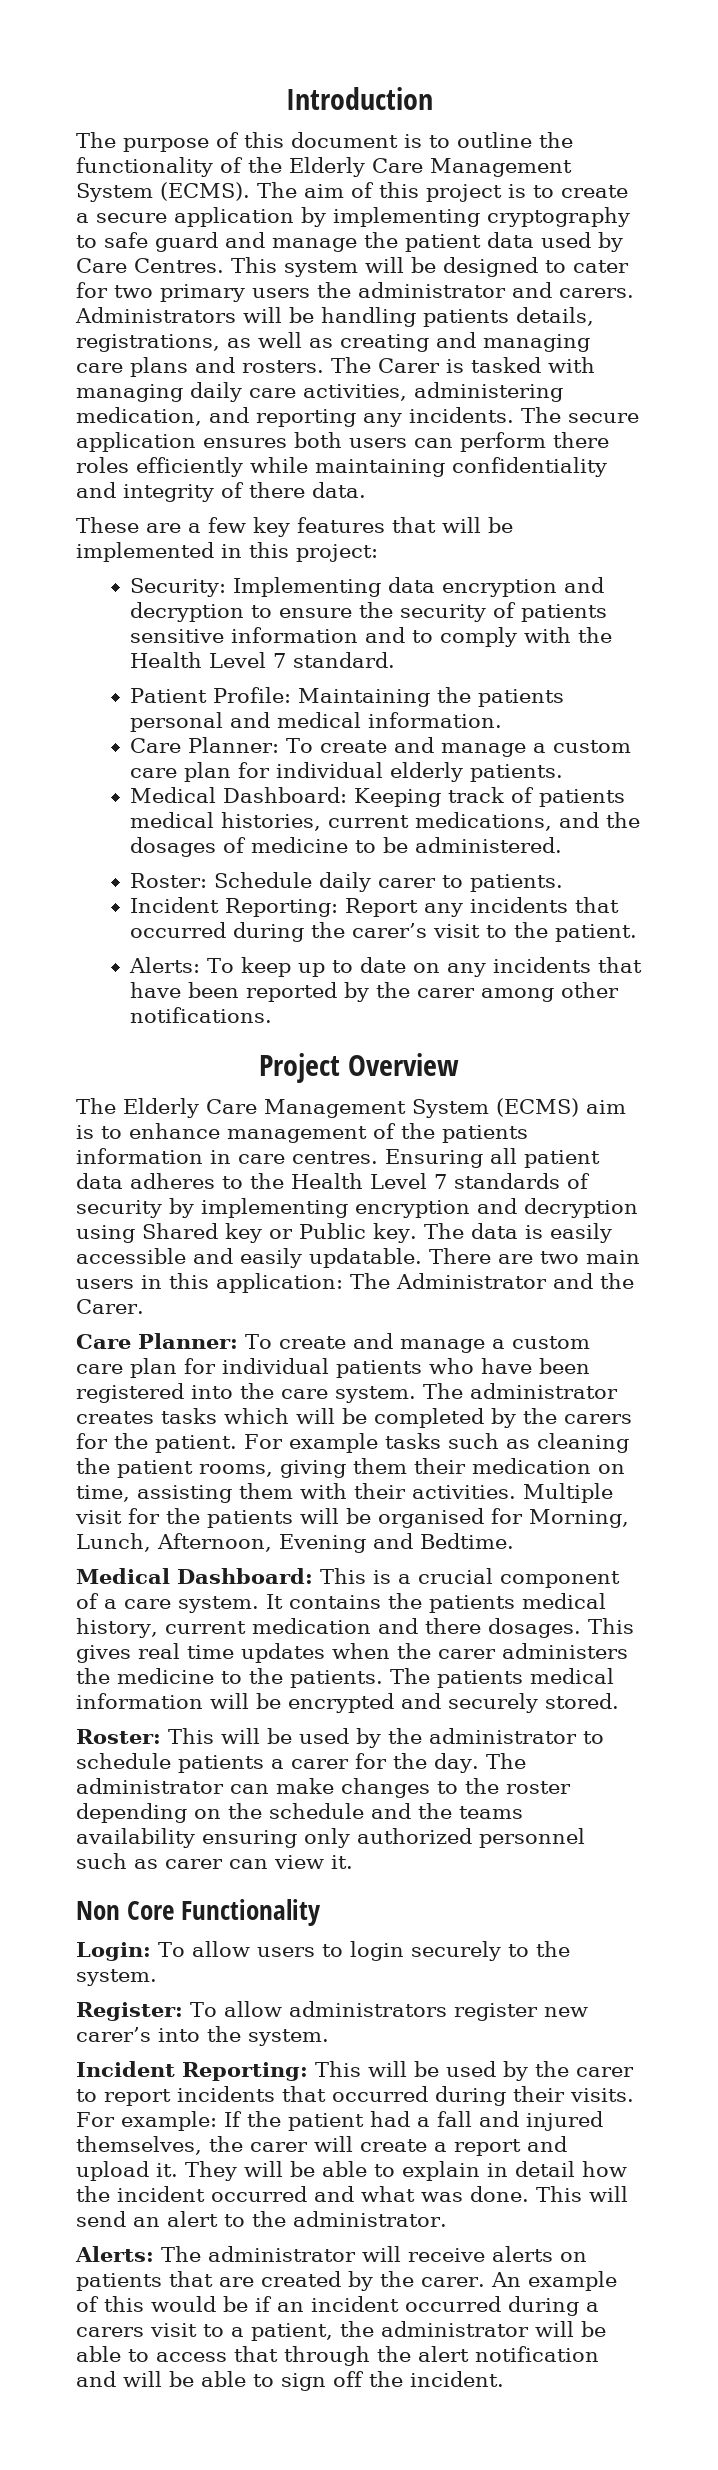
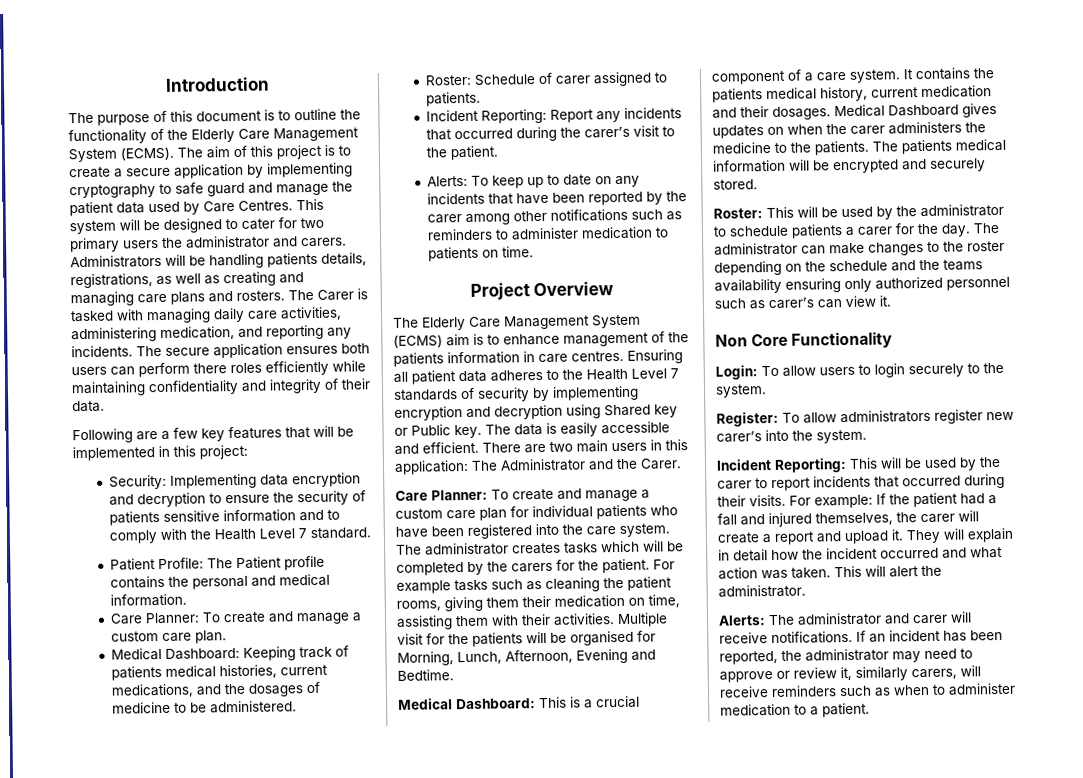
- The secure application ensures both users can perform there roles efficiently while maintaining confidentiality and integrity of there data.
+ The secure application ensures both users can perform there roles efficiently while maintaining confidentiality and integrity of their data.
- These are a few key features that will be implemented in this project:
+ Following are a few key features that will be implemented in this project:
- Patient Profile: Maintaining the patients personal and medical information.
+ Patient Profile: The Patient profile contains the personal and medical information.
- Care Planner: To create and manage a custom care plan for individual elderly patients.
+ Care Planner: To create and manage a custom care plan.
- Roster: Schedule daily carer to patients.
+ Roster: Schedule of carer assigned to patients.
- Alerts: To keep up to date on any incidents that have been reported by the carer among other notifications.
+ Alerts: To keep up to date on any incidents that have been reported by the carer among other notifications such as reminders to administer medication to patients on time.
- The data is easily accessible and easily updatable.
+ The data is easily accessible and efficient.
- It contains the patients medical history, current medication and there dosages. This gives real time updates when the carer administers the medicine to the patients.
+ It contains the patients medical history, current medication and their dosages. Medical Dashboard gives updates on when the carer administers the medicine to the patients.
- The administrator can make changes to the roster depending on the schedule and the teams availability ensuring only authorized personnel such as carer can view it.
+ The administrator can make changes to the roster depending on the schedule and the teams availability ensuring only authorized personnel such as carer’s can view it.
- They will be able to explain in detail how the incident occurred and what was done. This will send an alert to the administrator.
+ They will explain in detail how the incident occurred and what action was taken. This will alert the administrator.
- Alerts: The administrator will receive alerts on patients that are created by the carer. An example of this would be if an incident occurred during a carers visit to a patient, the administrator will be able to access that through the alert notification and will be able to sign off the incident.
+ Alerts: The administrator and carer will receive notifications. If an incident has been reported, the administrator may need to approve or review it, similarly carers, will receive reminders such as when to administer medication to a patient.

